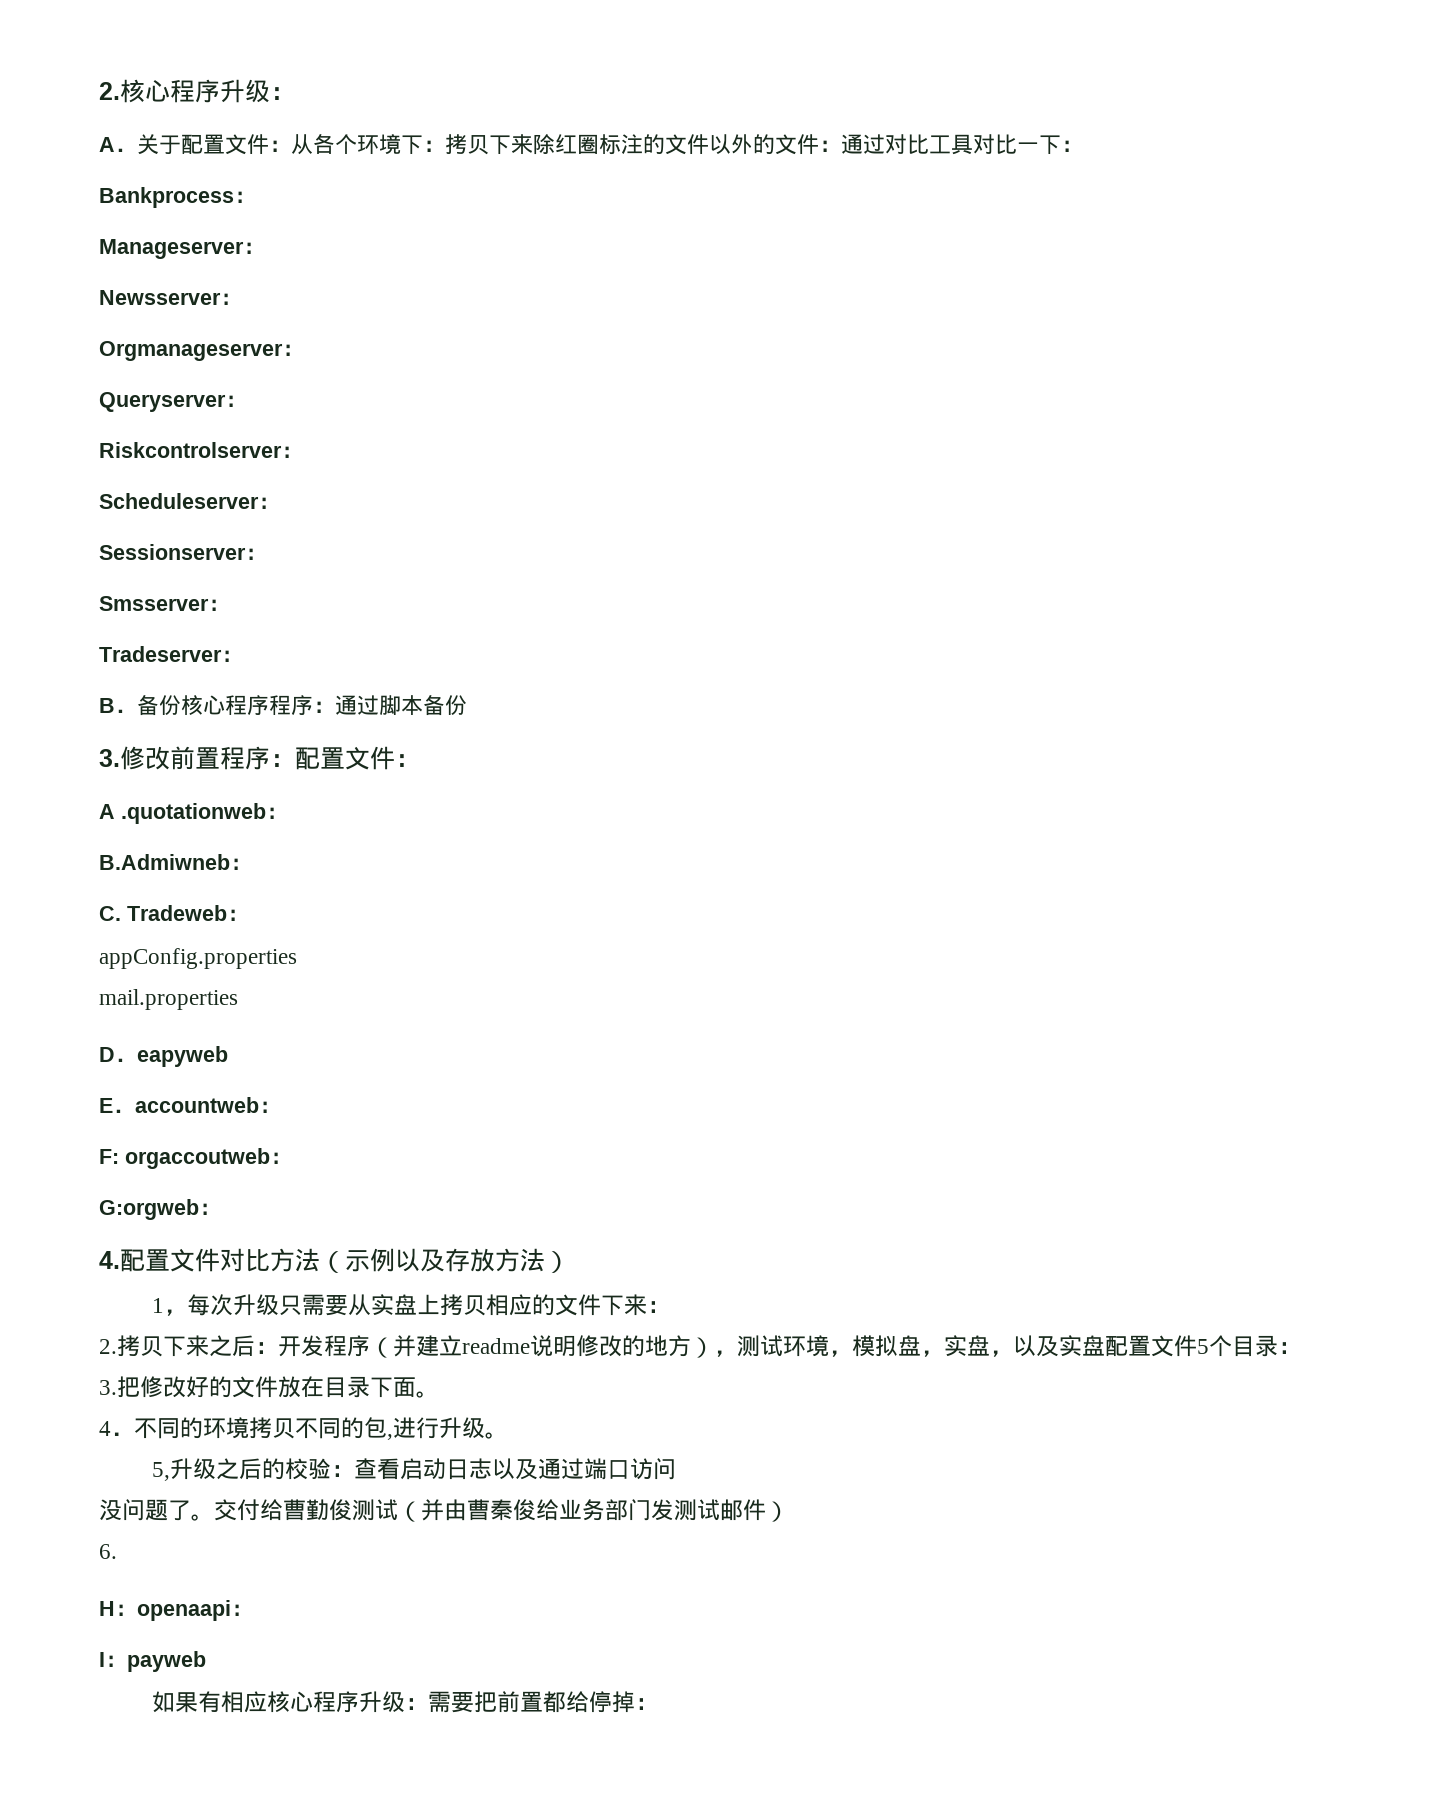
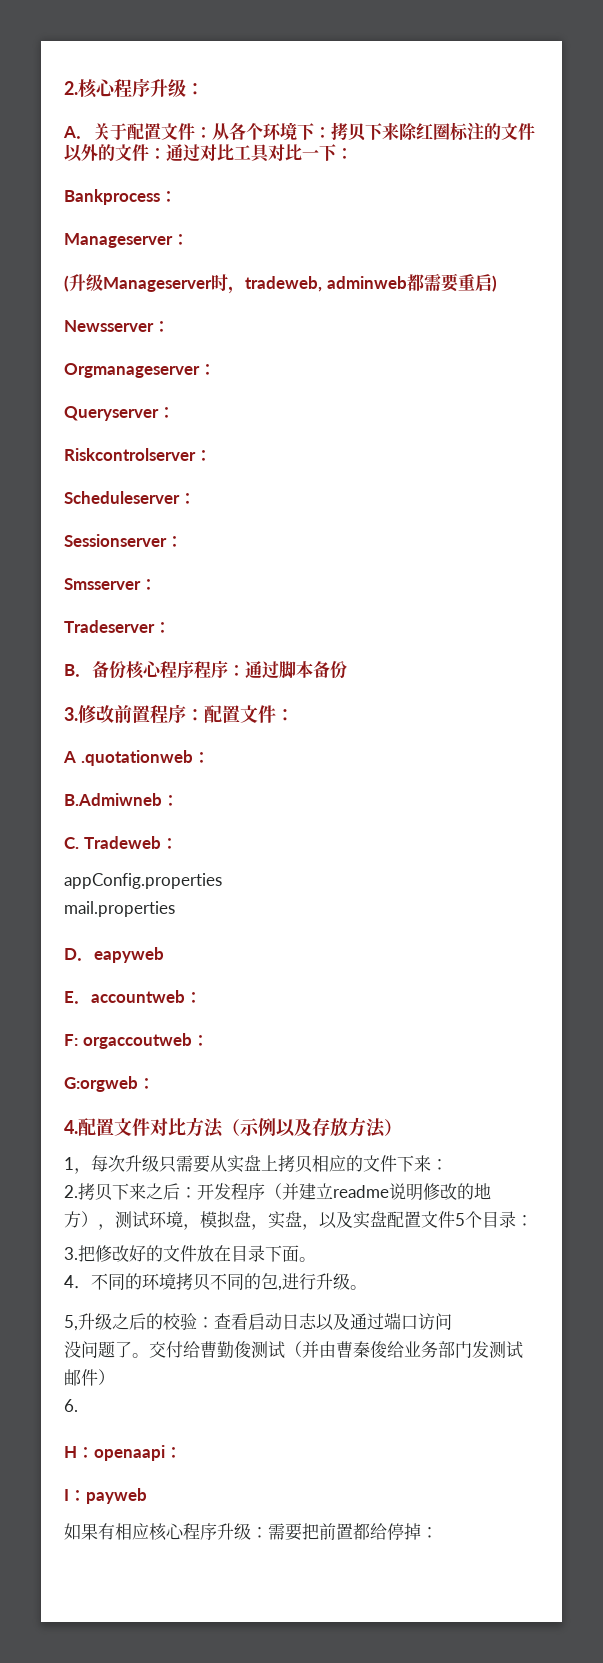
+ (升级Manageserver时，tradeweb, adminweb都需要重启)

